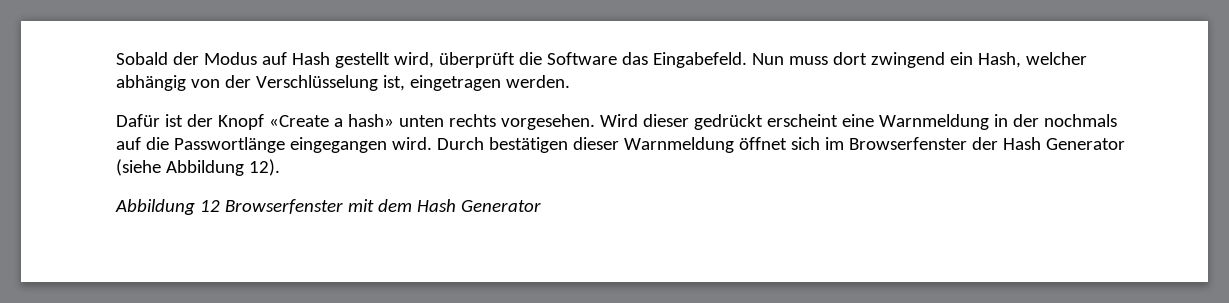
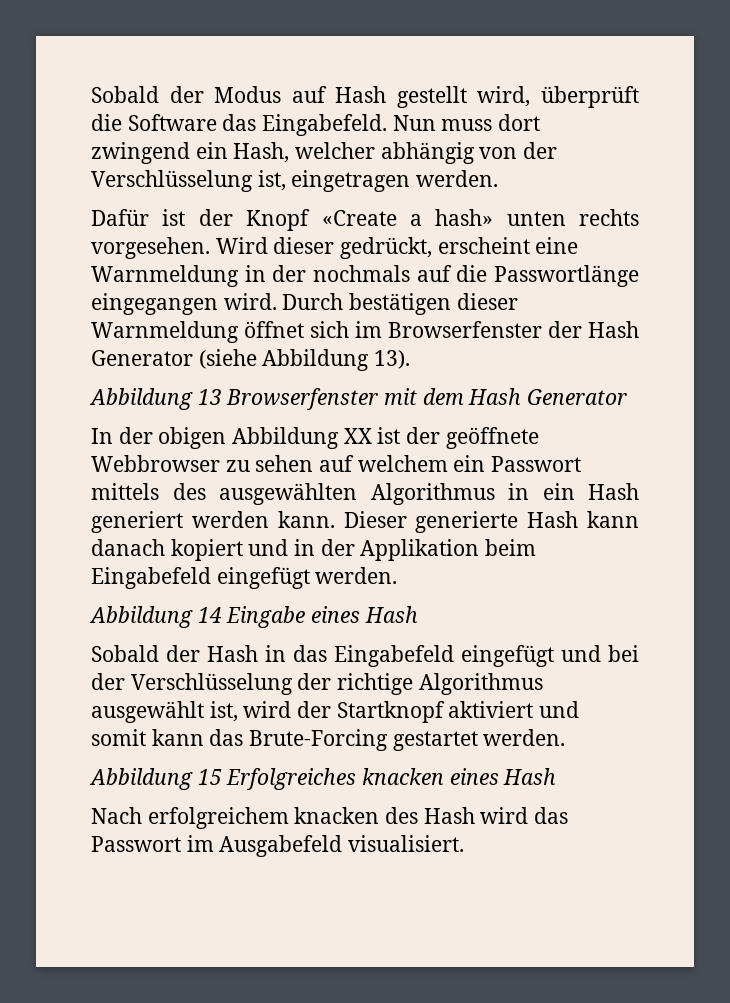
- Wird dieser gedrückt erscheint eine Warnmeldung in der nochmals auf die Passwortlänge eingegangen wird.
+ Wird dieser gedrückt, erscheint eine Warnmeldung in der nochmals auf die Passwortlänge eingegangen wird.
- Durch bestätigen dieser Warnmeldung öffnet sich im Browserfenster der Hash Generator (siehe Abbildung 12).
- Abbildung 12 Browserfenster mit dem Hash Generator
+ Durch bestätigen dieser Warnmeldung öffnet sich im Browserfenster der Hash Generator (siehe Abbildung 13).
+ Abbildung 13 Browserfenster mit dem Hash Generator
+ In der obigen Abbildung XX ist der geöffnete Webbrowser zu sehen auf welchem ein Passwort mittels des ausgewählten Algorithmus in ein Hash generiert werden kann. Dieser generierte Hash kann danach kopiert und in der Applikation beim Eingabefeld eingefügt werden.
+ Abbildung 14 Eingabe eines Hash
+ Sobald der Hash in das Eingabefeld eingefügt und bei der Verschlüsselung der richtige Algorithmus ausgewählt ist, wird der Startknopf aktiviert und somit kann das Brute-Forcing gestartet werden.
+ Abbildung 15 Erfolgreiches knacken eines Hash
+ Nach erfolgreichem knacken des Hash wird das Passwort im Ausgabefeld visualisiert.

